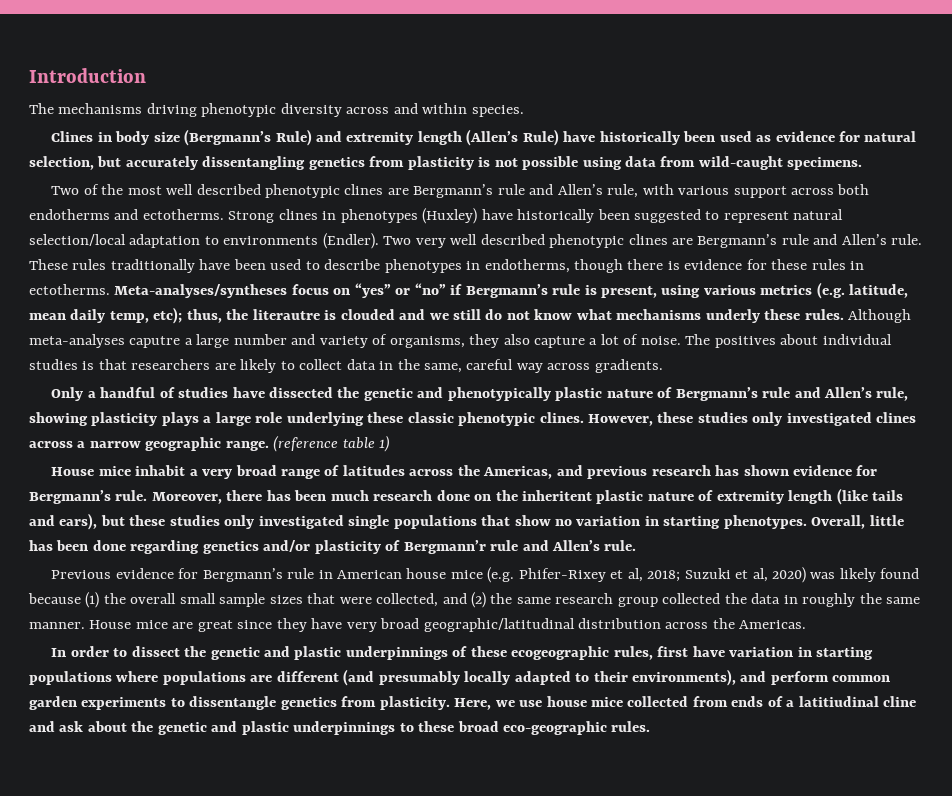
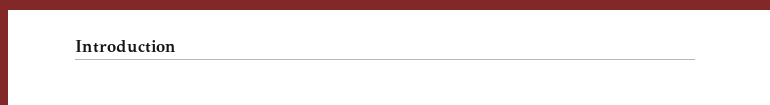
- The mechanisms driving phenotypic diversity across and within species.
- Clines in body size (Bergmann’s Rule) and extremity length (Allen’s Rule) have historically been used as evidence for natural selection, but accurately dissentangling genetics from plasticity is not possible using data from wild-caught specimens.
- Two of the most well described phenotypic clines are Bergmann’s rule and Allen’s rule, with various support across both endotherms and ectotherms. Strong clines in phenotypes (Huxley) have historically been suggested to represent natural selection/local adaptation to environments (Endler). Two very well described phenotypic clines are Bergmann’s rule and Allen’s rule. These rules traditionally have been used to describe phenotypes in endotherms, though there is evidence for these rules in ectotherms. Meta-analyses/syntheses focus on “yes” or “no” if Bergmann’s rule is present, using various metrics (e.g. latitude, mean daily temp, etc); thus, the literautre is clouded and we still do not know what mechanisms underly these rules. Although meta-analyses caputre a large number and variety of organisms, they also capture a lot of noise. The positives about individual studies is that researchers are likely to collect data in the same, careful way across gradients.
- Only a handful of studies have dissected the genetic and phenotypically plastic nature of Bergmann’s rule and Allen’s rule, showing plasticity plays a large role underlying these classic phenotypic clines. However, these studies only investigated clines across a narrow geographic range. (reference table 1)
- House mice inhabit a very broad range of latitudes across the Americas, and previous research has shown evidence for Bergmann’s rule. Moreover, there has been much research done on the inheritent plastic nature of extremity length (like tails and ears), but these studies only investigated single populations that show no variation in starting phenotypes. Overall, little has been done regarding genetics and/or plasticity of Bergmann’r rule and Allen’s rule.
- Previous evidence for Bergmann’s rule in American house mice (e.g. Phifer-Rixey et al, 2018; Suzuki et al, 2020) was likely found because (1) the overall small sample sizes that were collected, and (2) the same research group collected the data in roughly the same manner. House mice are great since they have very broad geographic/latitudinal distribution across the Americas.
- In order to dissect the genetic and plastic underpinnings of these ecogeographic rules, first have variation in starting populations where populations are different (and presumably locally adapted to their environments), and perform common garden experiments to dissentangle genetics from plasticity. Here, we use house mice collected from ends of a latitiudinal cline and ask about the genetic and plastic underpinnings to these broad eco-geographic rules.

